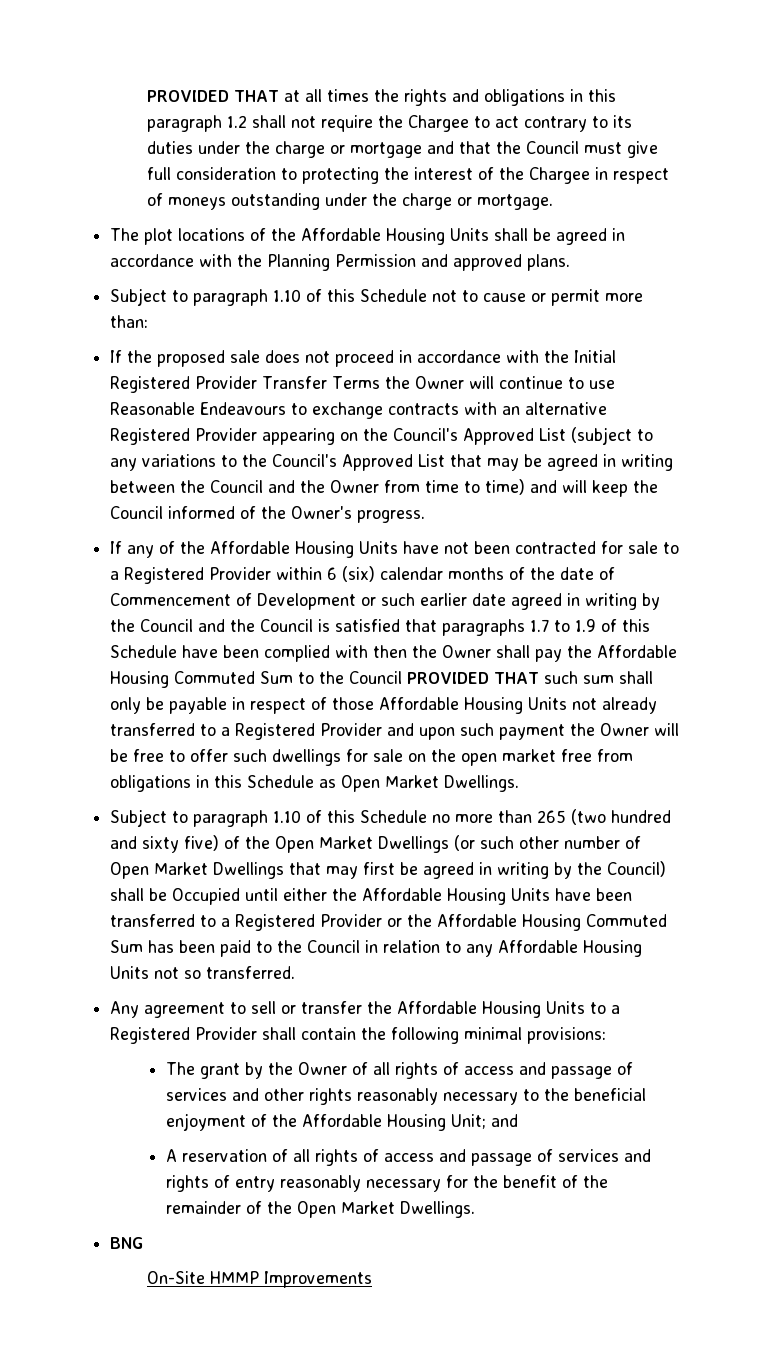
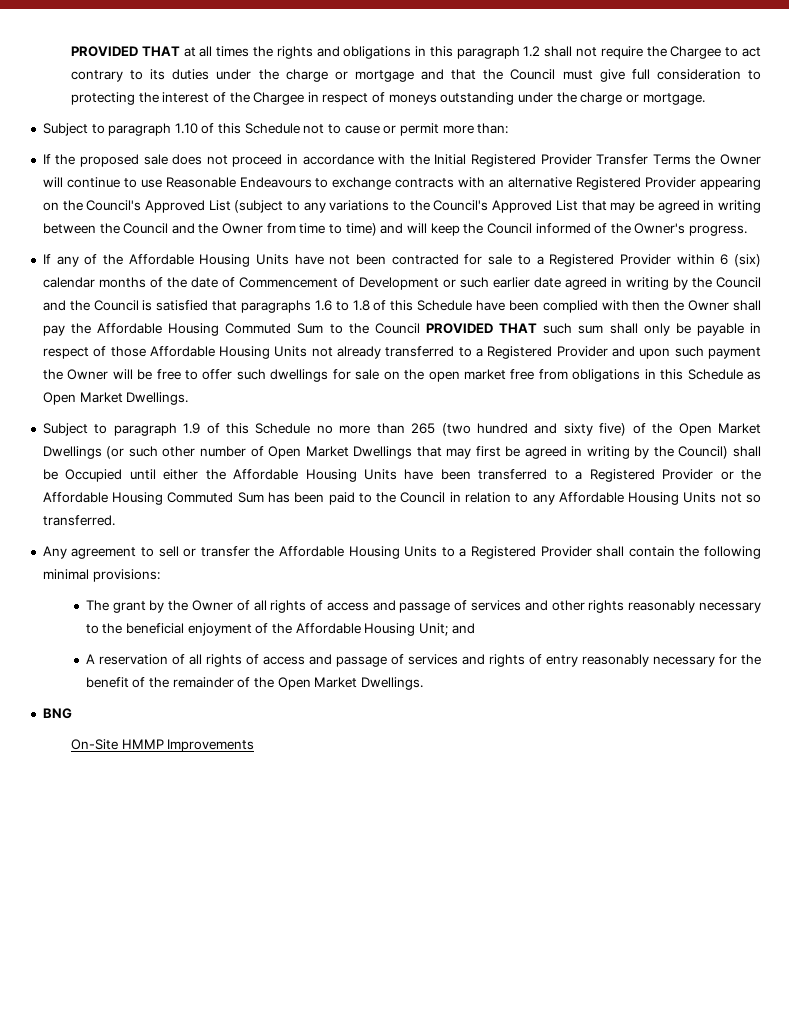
- The plot locations of the Affordable Housing Units shall be agreed in accordance with the Planning Permission and approved plans.
- If any of the Affordable Housing Units have not been contracted for sale to a Registered Provider within 6 (six) calendar months of the date of Commencement of Development or such earlier date agreed in writing by the Council and the Council is satisfied that paragraphs 1.7 to 1.9 of this Schedule have been complied with then the Owner shall pay the Affordable Housing Commuted Sum to the Council PROVIDED THAT such sum shall only be payable in respect of those Affordable Housing Units not already transferred to a Registered Provider and upon such payment the Owner will be free to offer such dwellings for sale on the open market free from obligations in this Schedule as Open Market Dwellings.
+ If any of the Affordable Housing Units have not been contracted for sale to a Registered Provider within 6 (six) calendar months of the date of Commencement of Development or such earlier date agreed in writing by the Council and the Council is satisfied that paragraphs 1.6 to 1.8 of this Schedule have been complied with then the Owner shall pay the Affordable Housing Commuted Sum to the Council PROVIDED THAT such sum shall only be payable in respect of those Affordable Housing Units not already transferred to a Registered Provider and upon such payment the Owner will be free to offer such dwellings for sale on the open market free from obligations in this Schedule as Open Market Dwellings.
- Subject to paragraph 1.10 of this Schedule no more than 265 (two hundred and sixty five) of the Open Market Dwellings (or such other number of Open Market Dwellings that may first be agreed in writing by the Council) shall be Occupied until either the Affordable Housing Units have been transferred to a Registered Provider or the Affordable Housing Commuted Sum has been paid to the Council in relation to any Affordable Housing Units not so transferred.
+ Subject to paragraph 1.9 of this Schedule no more than 265 (two hundred and sixty five) of the Open Market Dwellings (or such other number of Open Market Dwellings that may first be agreed in writing by the Council) shall be Occupied until either the Affordable Housing Units have been transferred to a Registered Provider or the Affordable Housing Commuted Sum has been paid to the Council in relation to any Affordable Housing Units not so transferred.

